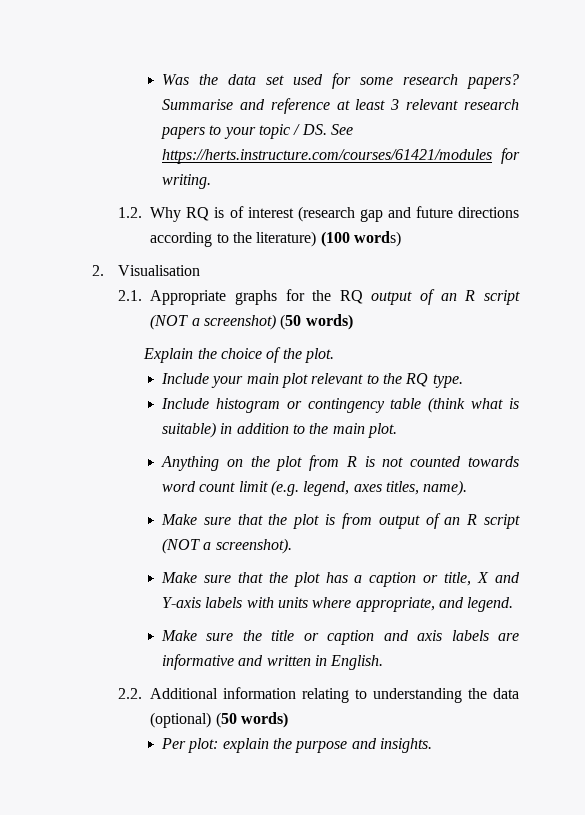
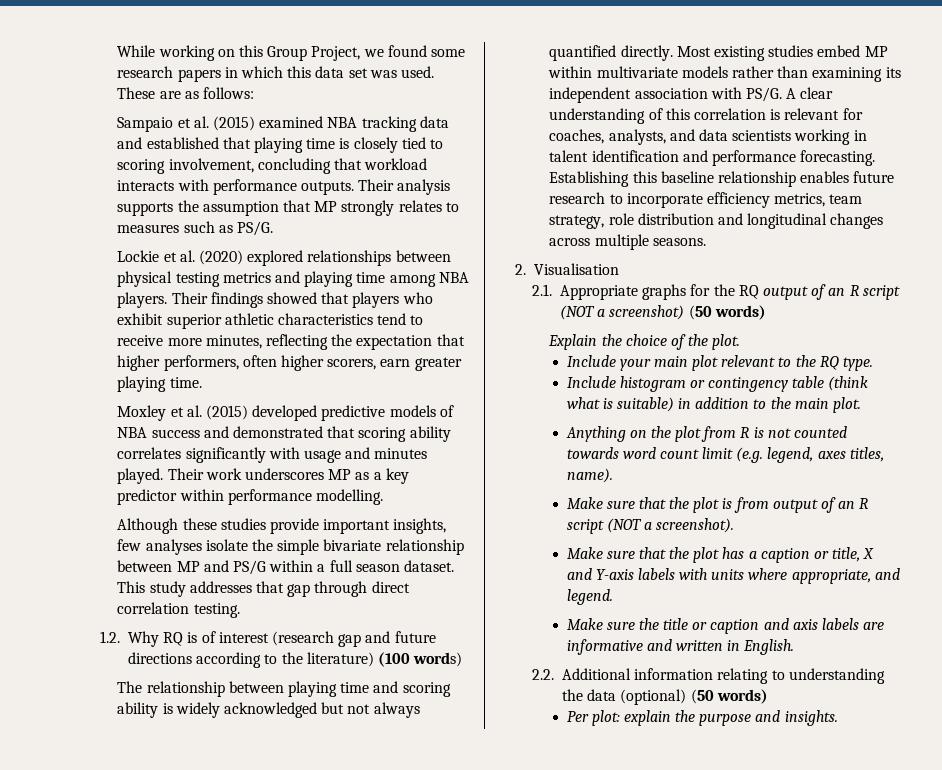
- Was the data set used for some research papers? Summarise and reference at least 3 relevant research papers to your topic / DS. See https://herts.instructure.com/courses/61421/modules for writing.
+ While working on this Group Project, we found some research papers in which this data set was used. These are as follows:
+ Sampaio et al. (2015) examined NBA tracking data and established that playing time is closely tied to scoring involvement, concluding that workload interacts with performance outputs. Their analysis supports the assumption that MP strongly relates to measures such as PS/G.
+ Lockie et al. (2020) explored relationships between physical testing metrics and playing time among NBA players. Their findings showed that players who exhibit superior athletic characteristics tend to receive more minutes, reflecting the expectation that higher performers, often higher scorers, earn greater playing time.
+ Moxley et al. (2015) developed predictive models of NBA success and demonstrated that scoring ability correlates significantly with usage and minutes played. Their work underscores MP as a key predictor within performance modelling.
+ Although these studies provide important insights, few analyses isolate the simple bivariate relationship between MP and PS/G within a full season dataset. This study addresses that gap through direct correlation testing.
+ The relationship between playing time and scoring ability is widely acknowledged but not always quantified directly. Most existing studies embed MP within multivariate models rather than examining its independent association with PS/G. A clear understanding of this correlation is relevant for coaches, analysts, and data scientists working in talent identification and performance forecasting. Establishing this baseline relationship enables future research to incorporate efficiency metrics, team strategy, role distribution and longitudinal changes across multiple seasons.

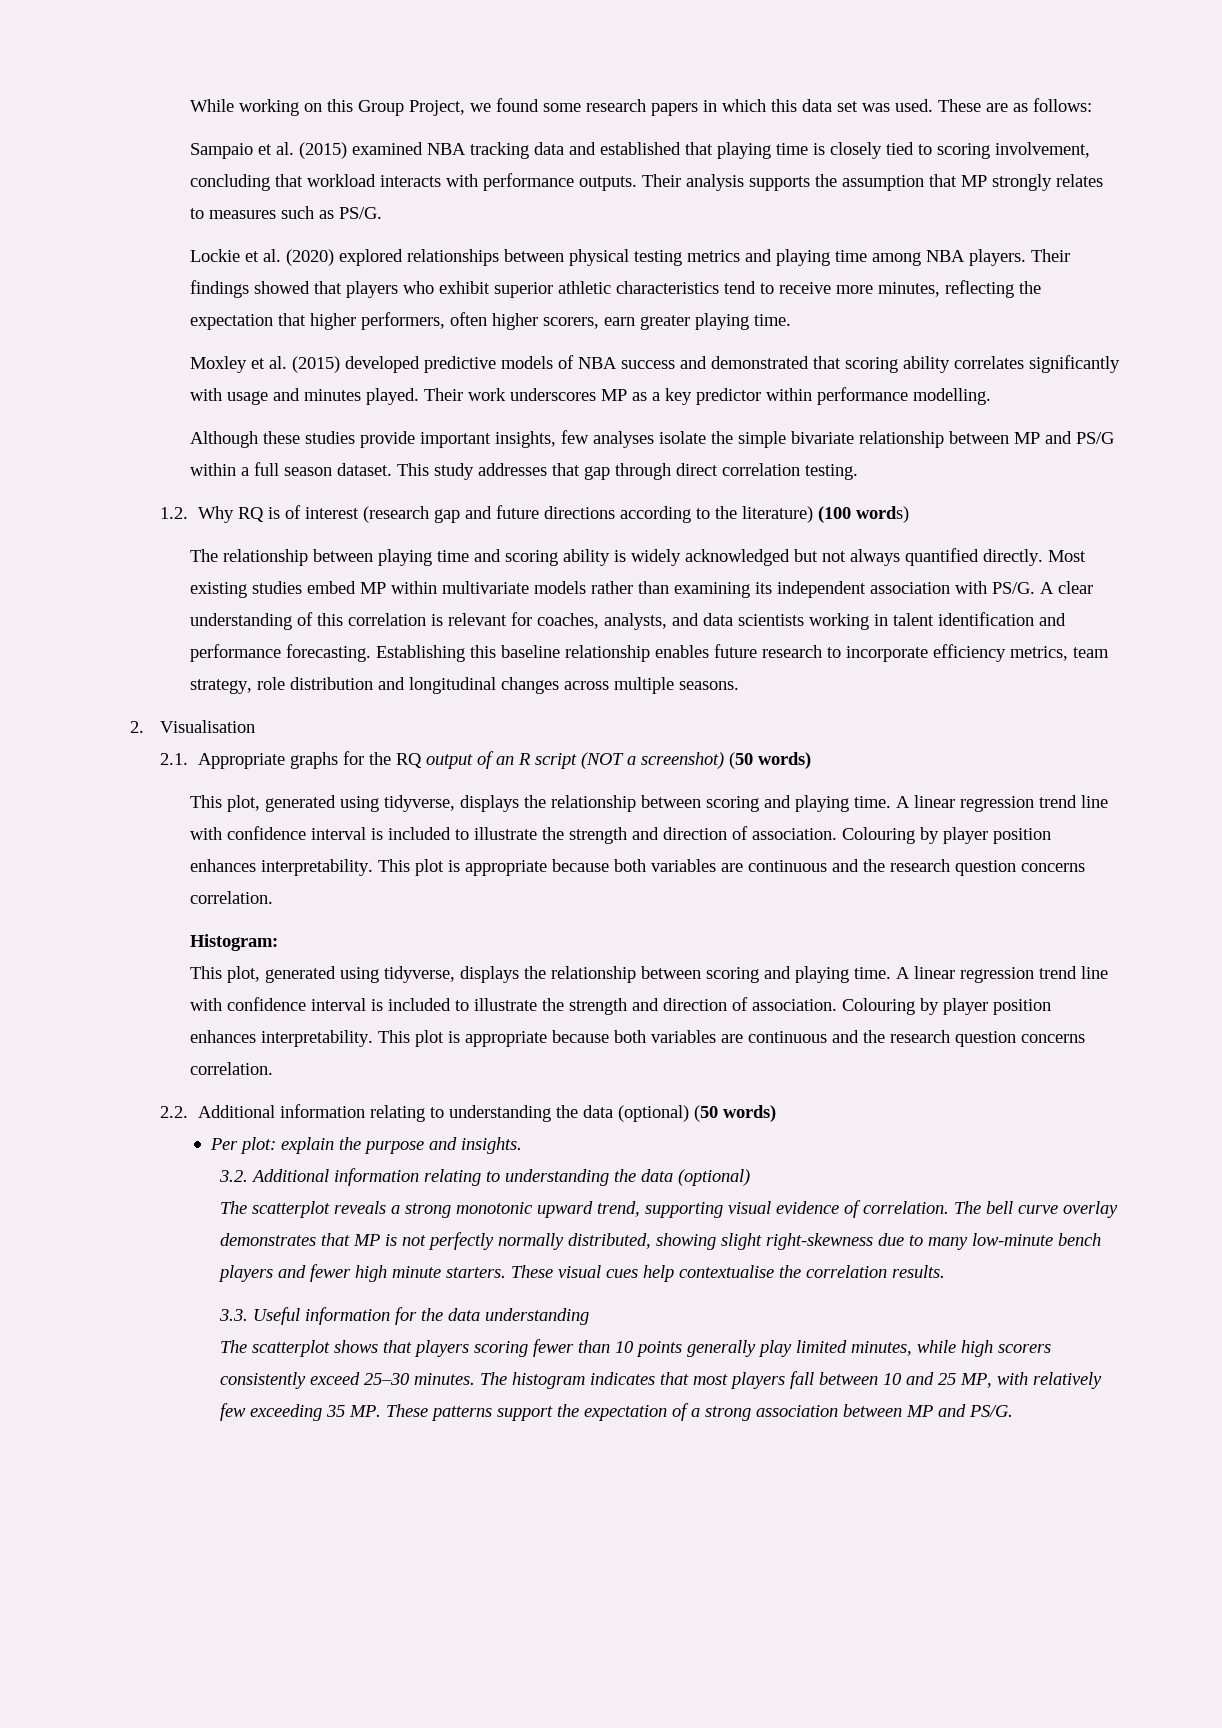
  2.1. Appropriate graphs for the RQ output of an R script (NOT a screenshot) (50 words)
- Explain the choice of the plot.
- Include your main plot relevant to the RQ type.
- Include histogram or contingency table (think what is suitable) in addition to the main plot.
- Anything on the plot from R is not counted towards word count limit (e.g. legend, axes titles, name).
- Make sure that the plot is from output of an R script (NOT a screenshot).
- Make sure that the plot has a caption or title, X and Y-axis labels with units where appropriate, and legend.
- Make sure the title or caption and axis labels are informative and written in English.
+ This plot, generated using tidyverse, displays the relationship between scoring and playing time. A linear regression trend line with confidence interval is included to illustrate the strength and direction of association. Colouring by player position enhances interpretability. This plot is appropriate because both variables are continuous and the research question concerns correlation.
+ Histogram:
+ This plot, generated using tidyverse, displays the relationship between scoring and playing time. A linear regression trend line with confidence interval is included to illustrate the strength and direction of association. Colouring by player position enhances interpretability. This plot is appropriate because both variables are continuous and the research question concerns correlation.
+ 3.2. Additional information relating to understanding the data (optional)
+ The scatterplot reveals a strong monotonic upward trend, supporting visual evidence of correlation. The bell curve overlay demonstrates that MP is not perfectly normally distributed, showing slight right-skewness due to many low-minute bench players and fewer high minute starters. These visual cues help contextualise the correlation results.
+ 3.3. Useful information for the data understanding
+ The scatterplot shows that players scoring fewer than 10 points generally play limited minutes, while high scorers consistently exceed 25–30 minutes. The histogram indicates that most players fall between 10 and 25 MP, with relatively few exceeding 35 MP. These patterns support the expectation of a strong association between MP and PS/G.

